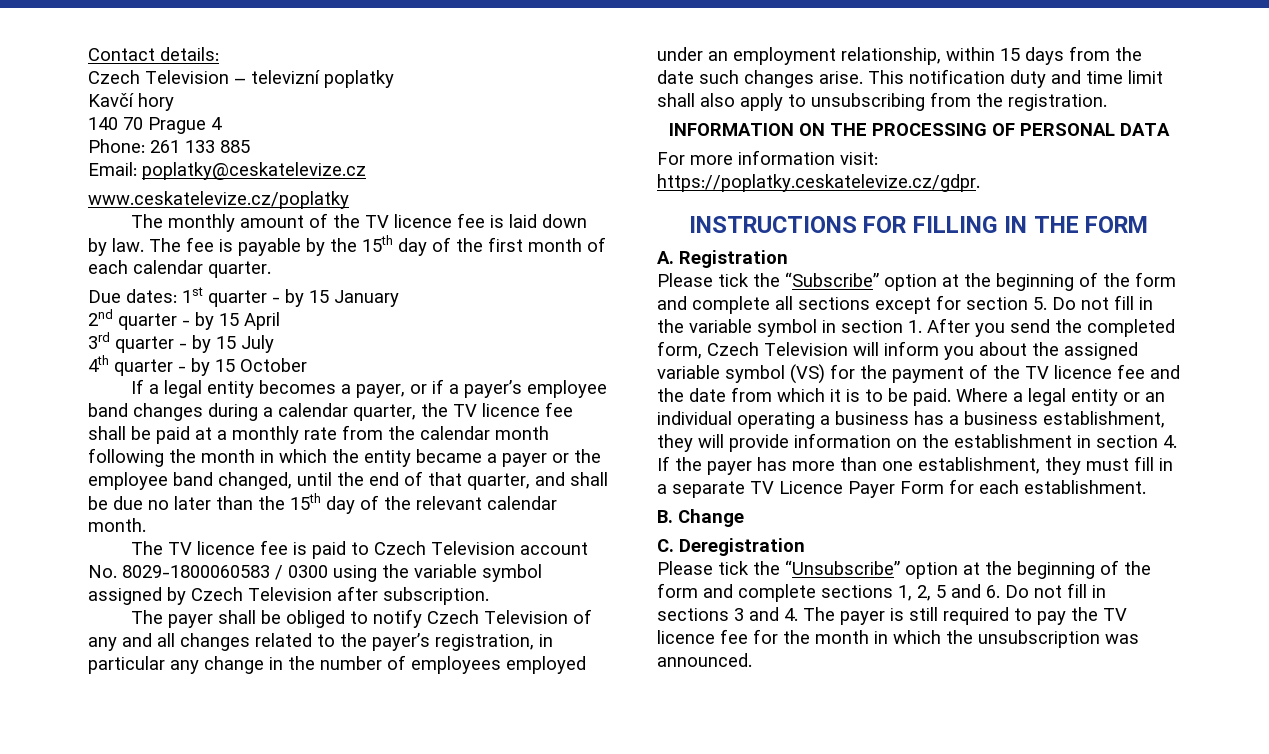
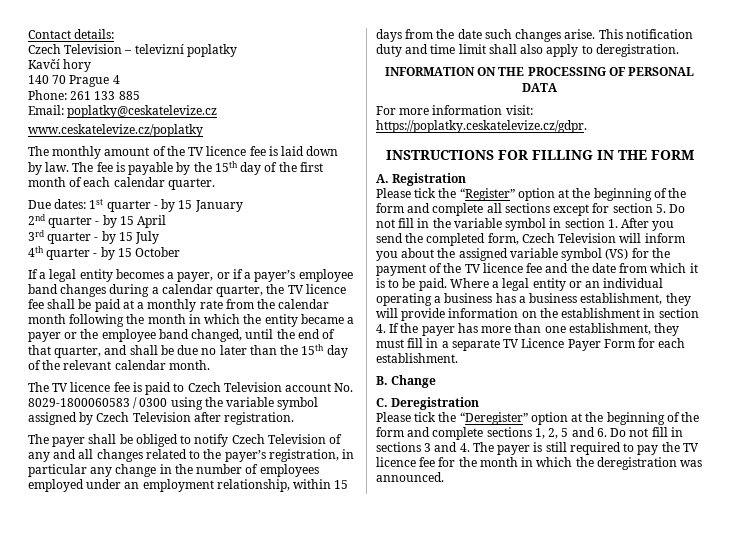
- The TV licence fee is paid to Czech Television account No. 8029-1800060583 / 0300 using the variable symbol assigned by Czech Television after subscription.
+ The TV licence fee is paid to Czech Television account No. 8029-1800060583 / 0300 using the variable symbol assigned by Czech Television after registration.
- This notification duty and time limit shall also apply to unsubscribing from the registration.
+ This notification duty and time limit shall also apply to deregistration.
- Please tick the “Subscribe” option at the beginning of the form and complete all sections except for section 5. Do not fill in the variable symbol in section 1. After you send the completed form, Czech Television will inform you about the assigned variable symbol (VS) for the payment of the TV licence fee and the date from which it is to be paid.
+ Please tick the “Register” option at the beginning of the form and complete all sections except for section 5. Do not fill in the variable symbol in section 1. After you send the completed form, Czech Television will inform you about the assigned variable symbol (VS) for the payment of the TV licence fee and the date from which it is to be paid.
- Please tick the “Unsubscribe” option at the beginning of the form and complete sections 1, 2, 5 and 6. Do not fill in sections 3 and 4. The payer is still required to pay the TV licence fee for the month in which the unsubscription was announced.
+ Please tick the “Deregister” option at the beginning of the form and complete sections 1, 2, 5 and 6. Do not fill in sections 3 and 4. The payer is still required to pay the TV licence fee for the month in which the deregistration was announced.

